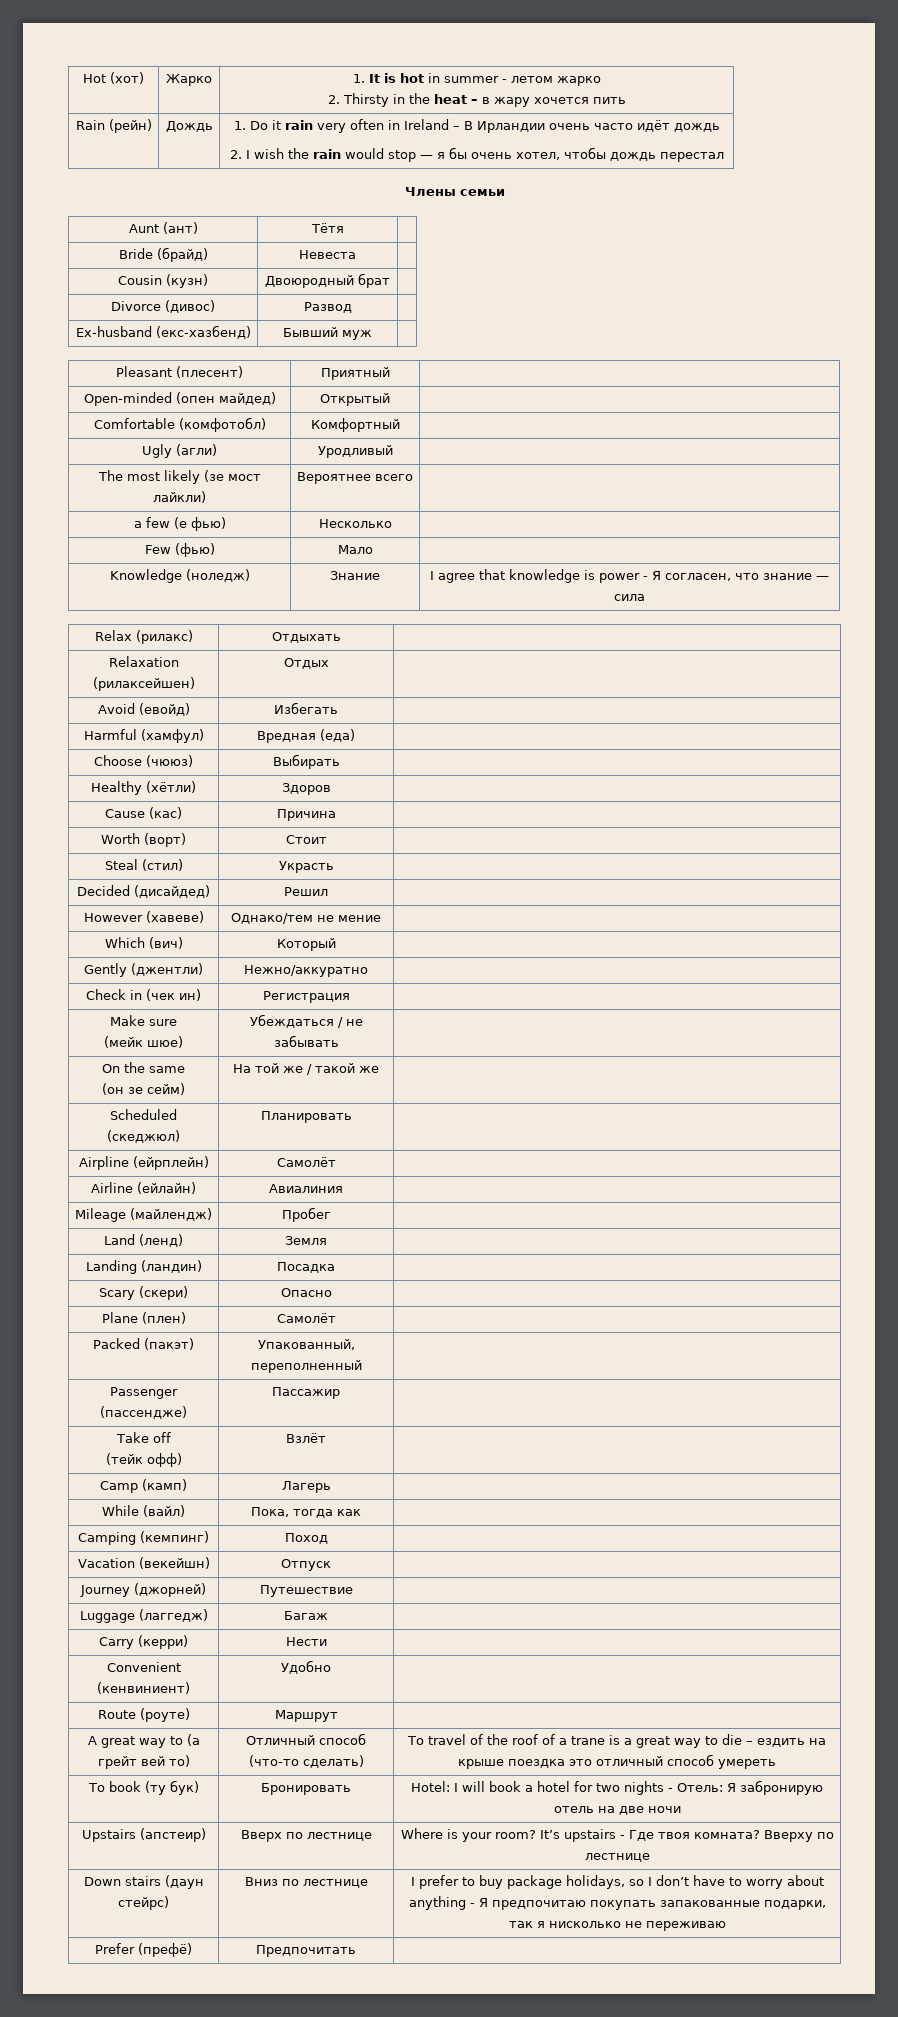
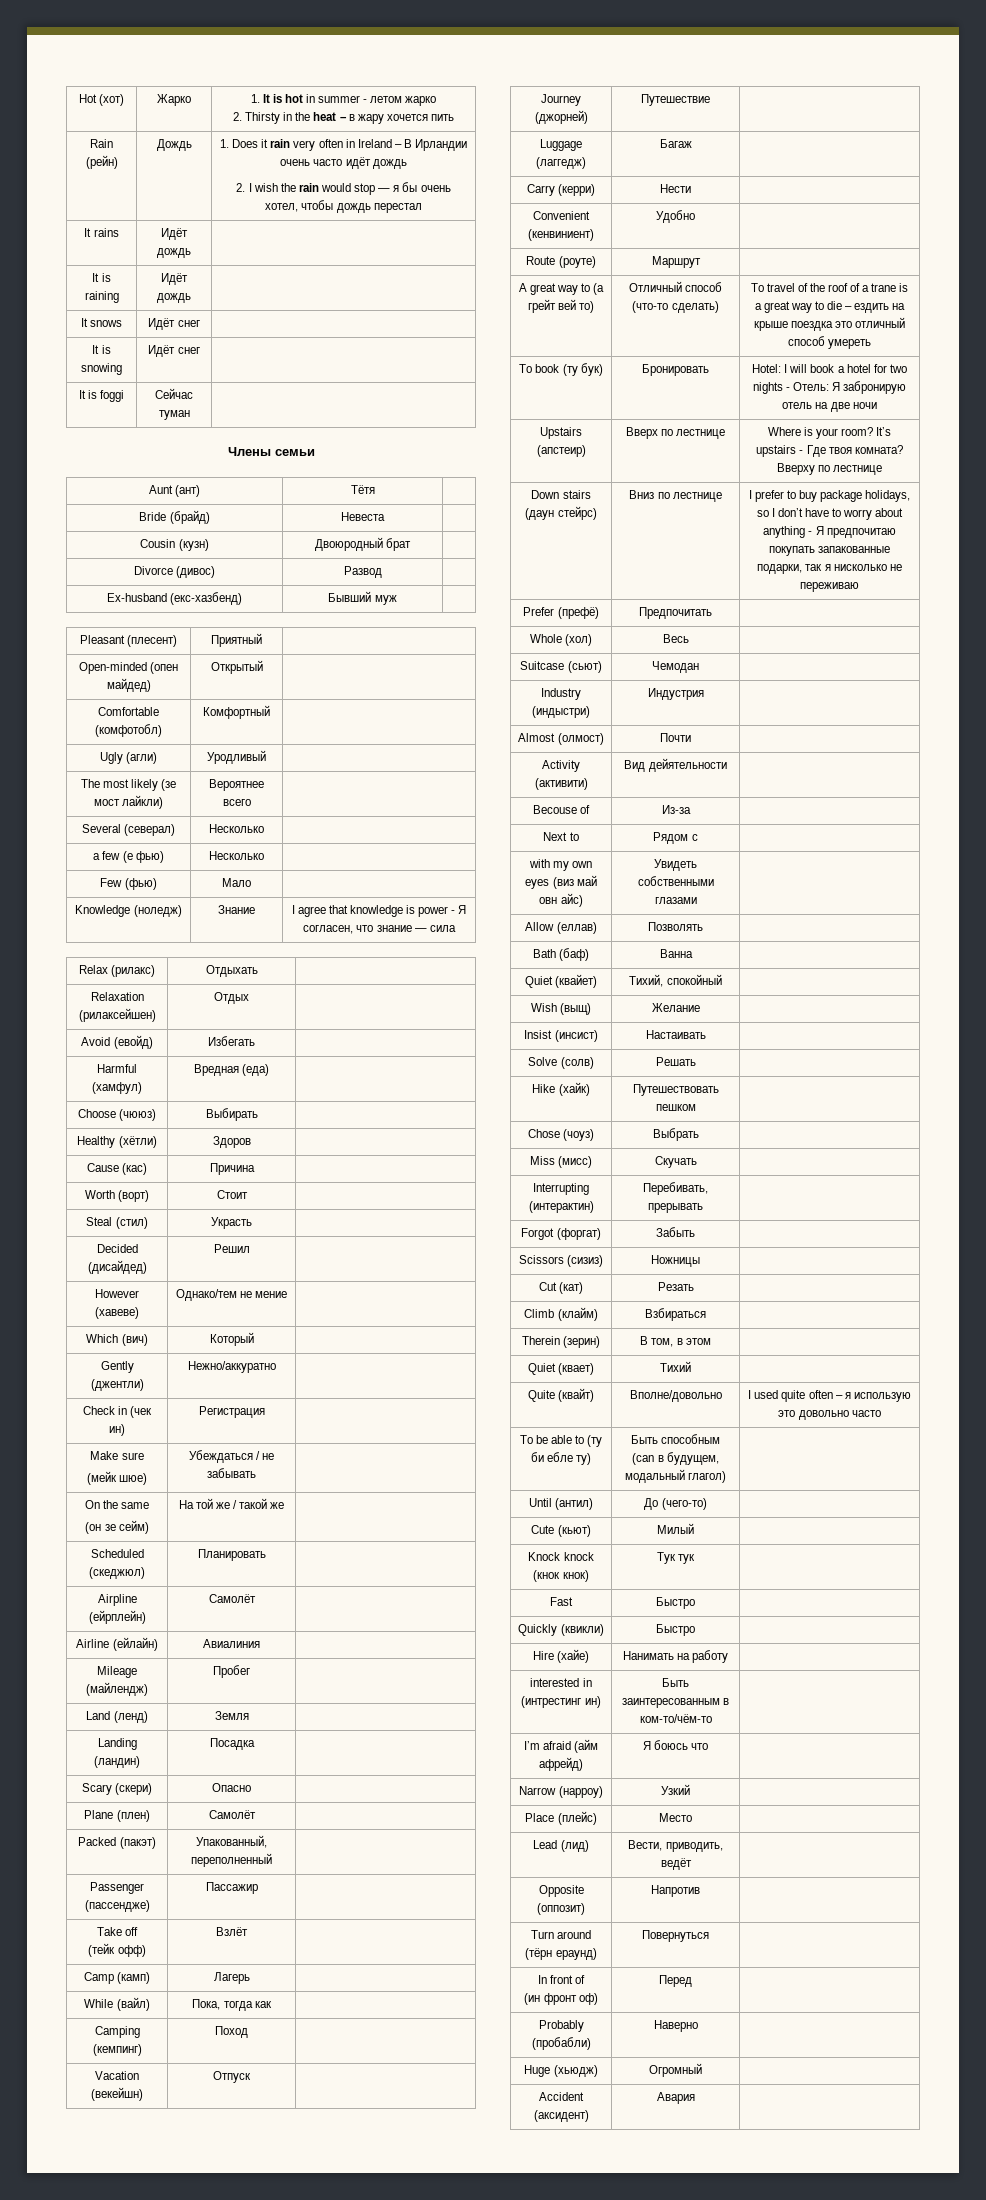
- Rain (рейн) | Дождь | 1. Do it rain very often in Ireland – В Ирландии очень часто идёт дождь
+ Rain (рейн) | Дождь | 1. Does it rain very often in Ireland – В Ирландии очень часто идёт дождь
+ It rains | Идёт дождь |
+ It is raining | Идёт дождь |
+ It snows | Идёт снег |
+ It is snowing | Идёт снег |
+ It is foggi | Сейчас туман |
+ Several (северал) | Несколько |
+ Whole (хол) | Весь |
+ Suitcase (сьют) | Чемодан |
+ Industry (индыстри) | Индустрия |
+ Almost (олмост) | Почти |
+ Activity (активити) | Вид дейятельности |
+ Becouse of | Из-за |
+ Next to | Рядом с |
+ with my own eyes (виз май овн айс) | Увидеть собственными глазами |
+ Allow (еллав) | Позволять |
+ Bath (баф) | Ванна |
+ Quiet (квайет) | Тихий, спокойный |
+ Wish (выщ) | Желание |
+ Insist (инсист) | Настаивать |
+ Solve (солв) | Решать |
+ Hike (хайк) | Путешествовать пешком |
+ Chose (чоуз) | Выбрать |
+ Miss (мисс) | Скучать |
+ Interrupting (интерактин) | Перебивать, прерывать |
+ Forgot (форгат) | Забыть |
+ Scissors (сизиз) | Ножницы |
+ Cut (кат) | Резать |
+ Climb (клайм) | Взбираться |
+ Therein (зерин) | В том, в этом |
+ Quiet (квает) | Тихий |
+ Quite (квайт) | Вполне/довольно | I used quite often – я использую это довольно часто
+ To be able to (ту би ебле ту) | Быть способным (can в будущем, модальный глагол) |
+ Until (антил) | До (чего-то) |
+ Cute (кьют) | Милый |
+ Knock knock (кнок кнок) | Тук тук |
+ Fast | Быстро |
+ Quickly (квикли) | Быстро |
+ Hire (хайе) | Нанимать на работу |
+ interested in (интрестинг ин) | Быть заинтересованным в ком-то/чём-то |
+ I’m afraid (айм афрейд) | Я боюсь что |
+ Narrow (нарроу) | Узкий |
+ Place (плейс) | Место |
+ Lead (лид) | Вести, приводить, ведёт |
+ Opposite (оппозит) | Напротив |
+ Turn around (тёрн ераунд) | Повернуться |
+ In front of
+ (ин фронт оф) | Перед |
+ Probably (пробабли) | Наверно |
+ Huge (хьюдж) | Огромный |
+ Accident (аксидент) | Авария |

